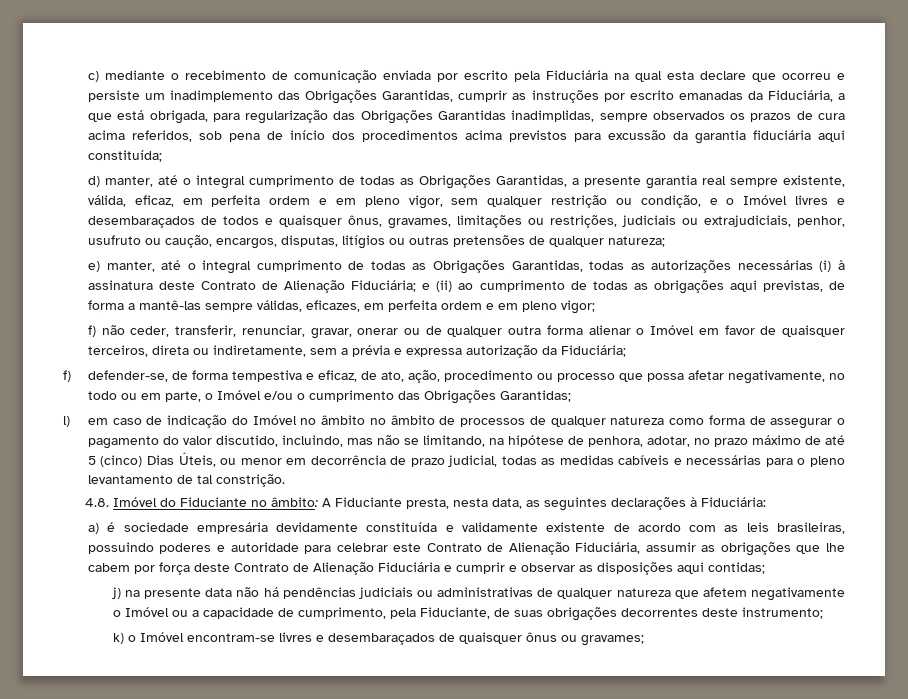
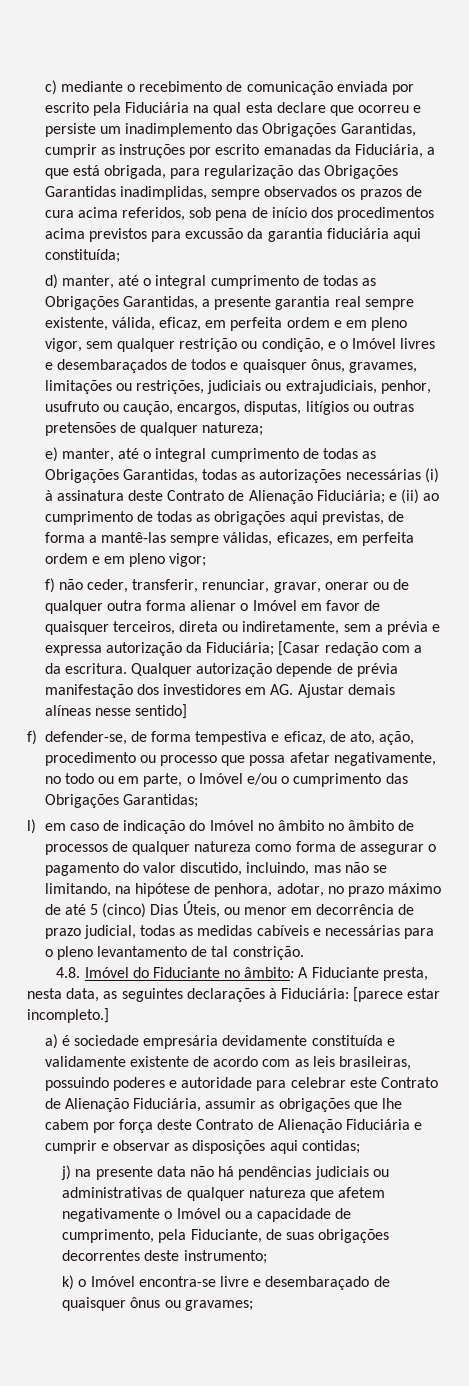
- f) não ceder, transferir, renunciar, gravar, onerar ou de qualquer outra forma alienar o Imóvel em favor de quaisquer terceiros, direta ou indiretamente, sem a prévia e expressa autorização da Fiduciária;
+ f) não ceder, transferir, renunciar, gravar, onerar ou de qualquer outra forma alienar o Imóvel em favor de quaisquer terceiros, direta ou indiretamente, sem a prévia e expressa autorização da Fiduciária; [Casar redação com a da escritura. Qualquer autorização depende de prévia manifestação dos investidores em AG. Ajustar demais alíneas nesse sentido]
- 4.8. Imóvel do Fiduciante no âmbito: A Fiduciante presta, nesta data, as seguintes declarações à Fiduciária:
+ 4.8. Imóvel do Fiduciante no âmbito: A Fiduciante presta, nesta data, as seguintes declarações à Fiduciária: [parece estar incompleto.]
- k) o Imóvel encontram-se livres e desembaraçados de quaisquer ônus ou gravames;
+ k) o Imóvel encontra-se livre e desembaraçado de quaisquer ônus ou gravames;

